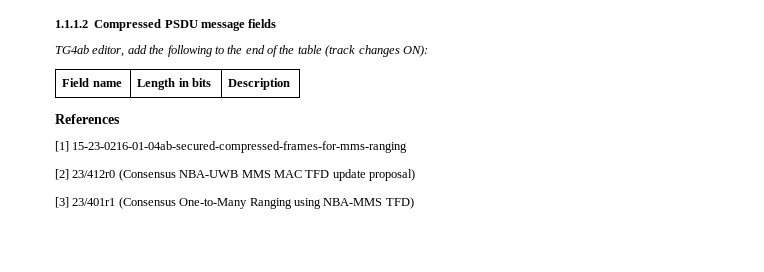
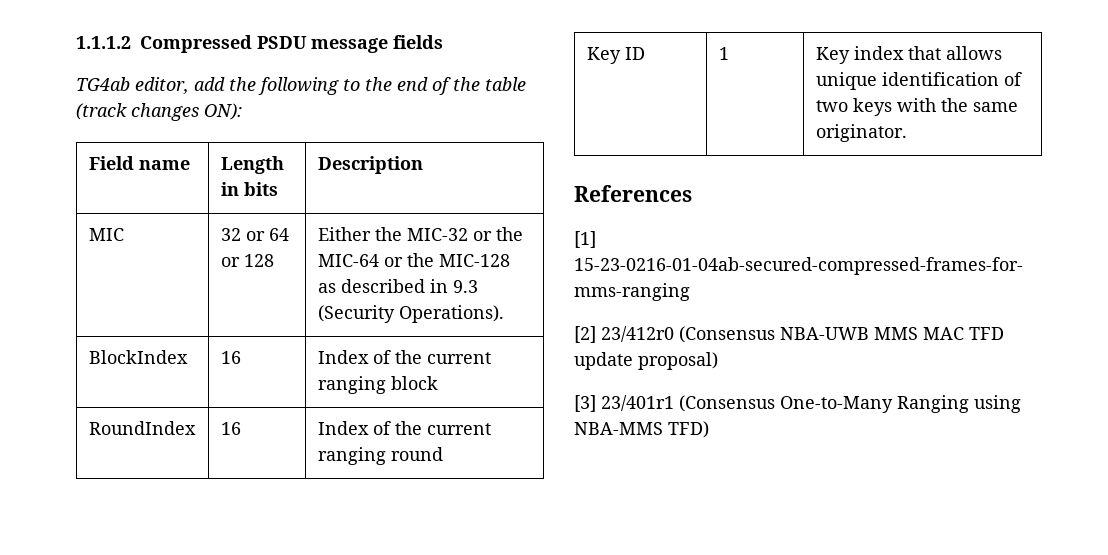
+ MIC | 32 or 64 or 128 | Either the MIC-32 or the MIC-64 or the MIC-128 as described in 9.3 (Security Operations).
+ BlockIndex | 16 | Index of the current ranging block
+ RoundIndex | 16 | Index of the current ranging round
+ Key ID | 1 | Key index that allows unique identification of two keys with the same originator.

